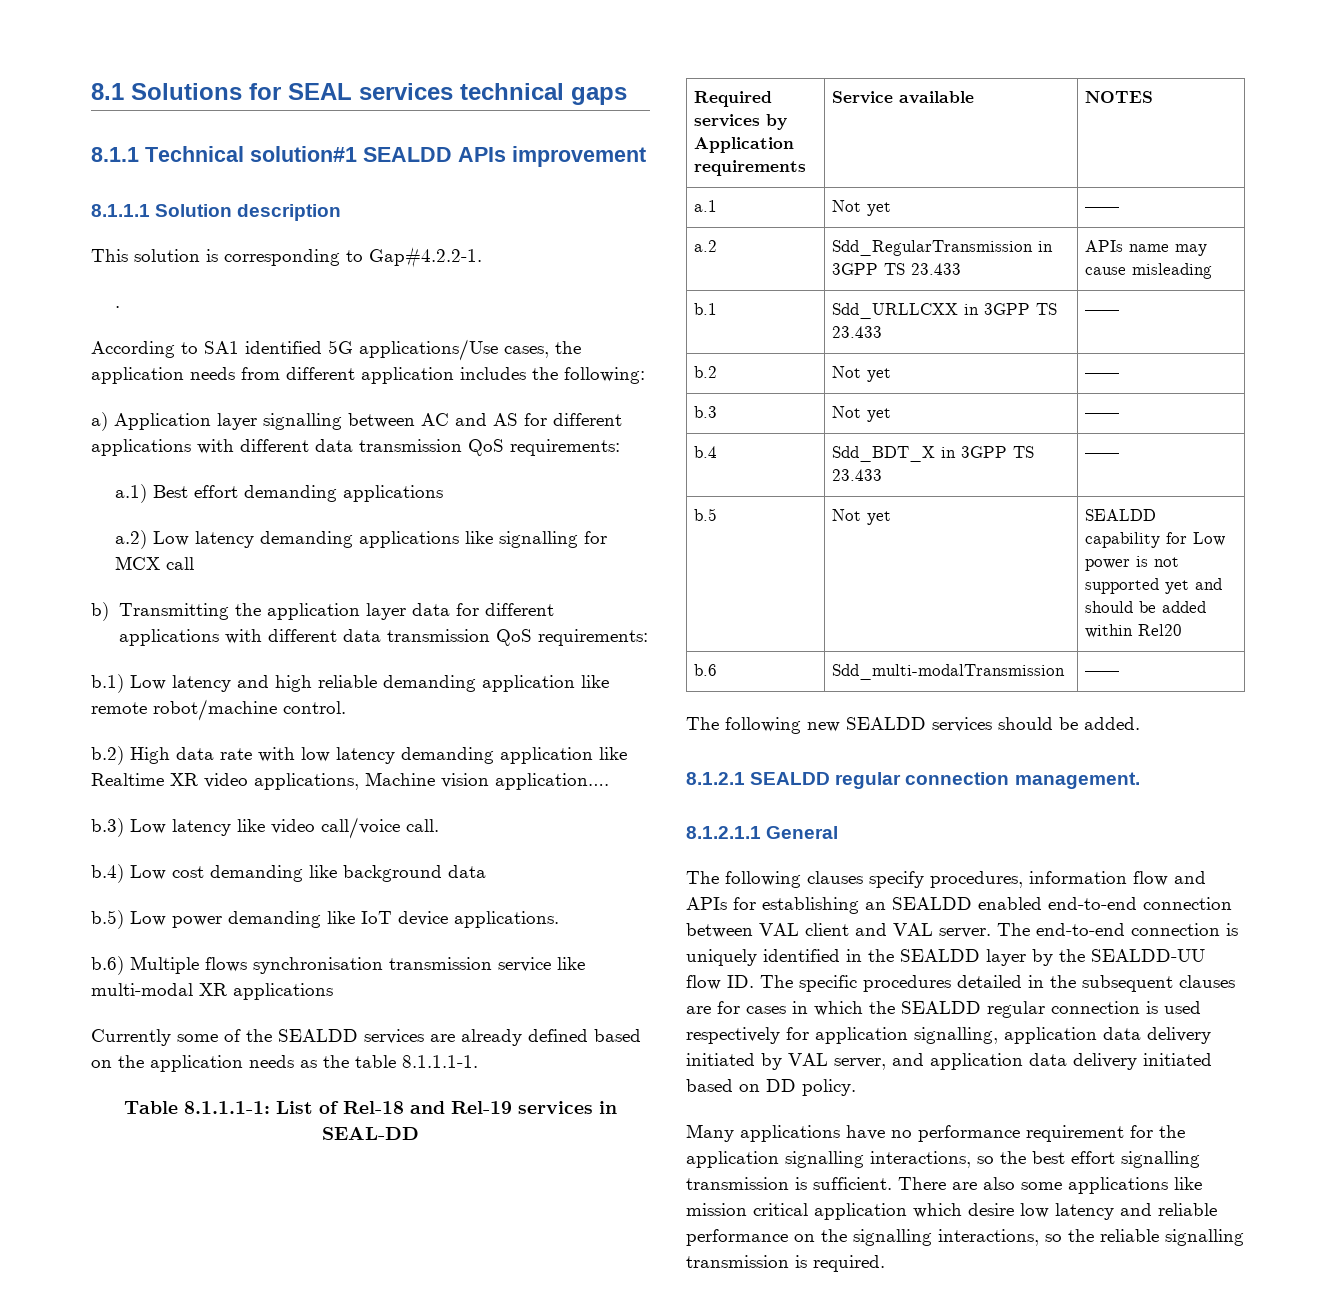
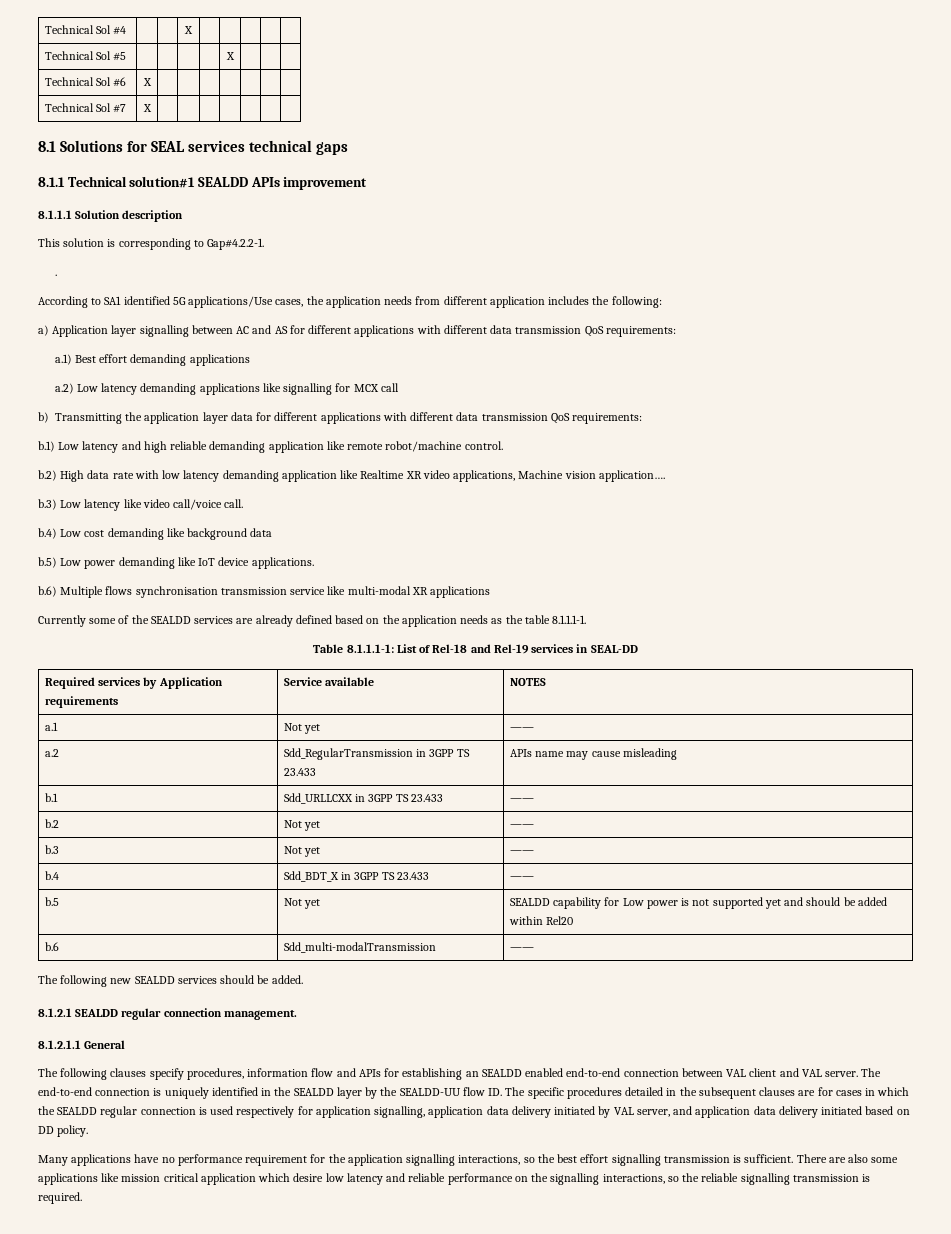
+ Technical Sol #4 | | | X | | | | |
+ Technical Sol #5 | | | | | X | | |
+ Technical Sol #6 | X | | | | | | |
+ Technical Sol #7 | X | | | | | | |

